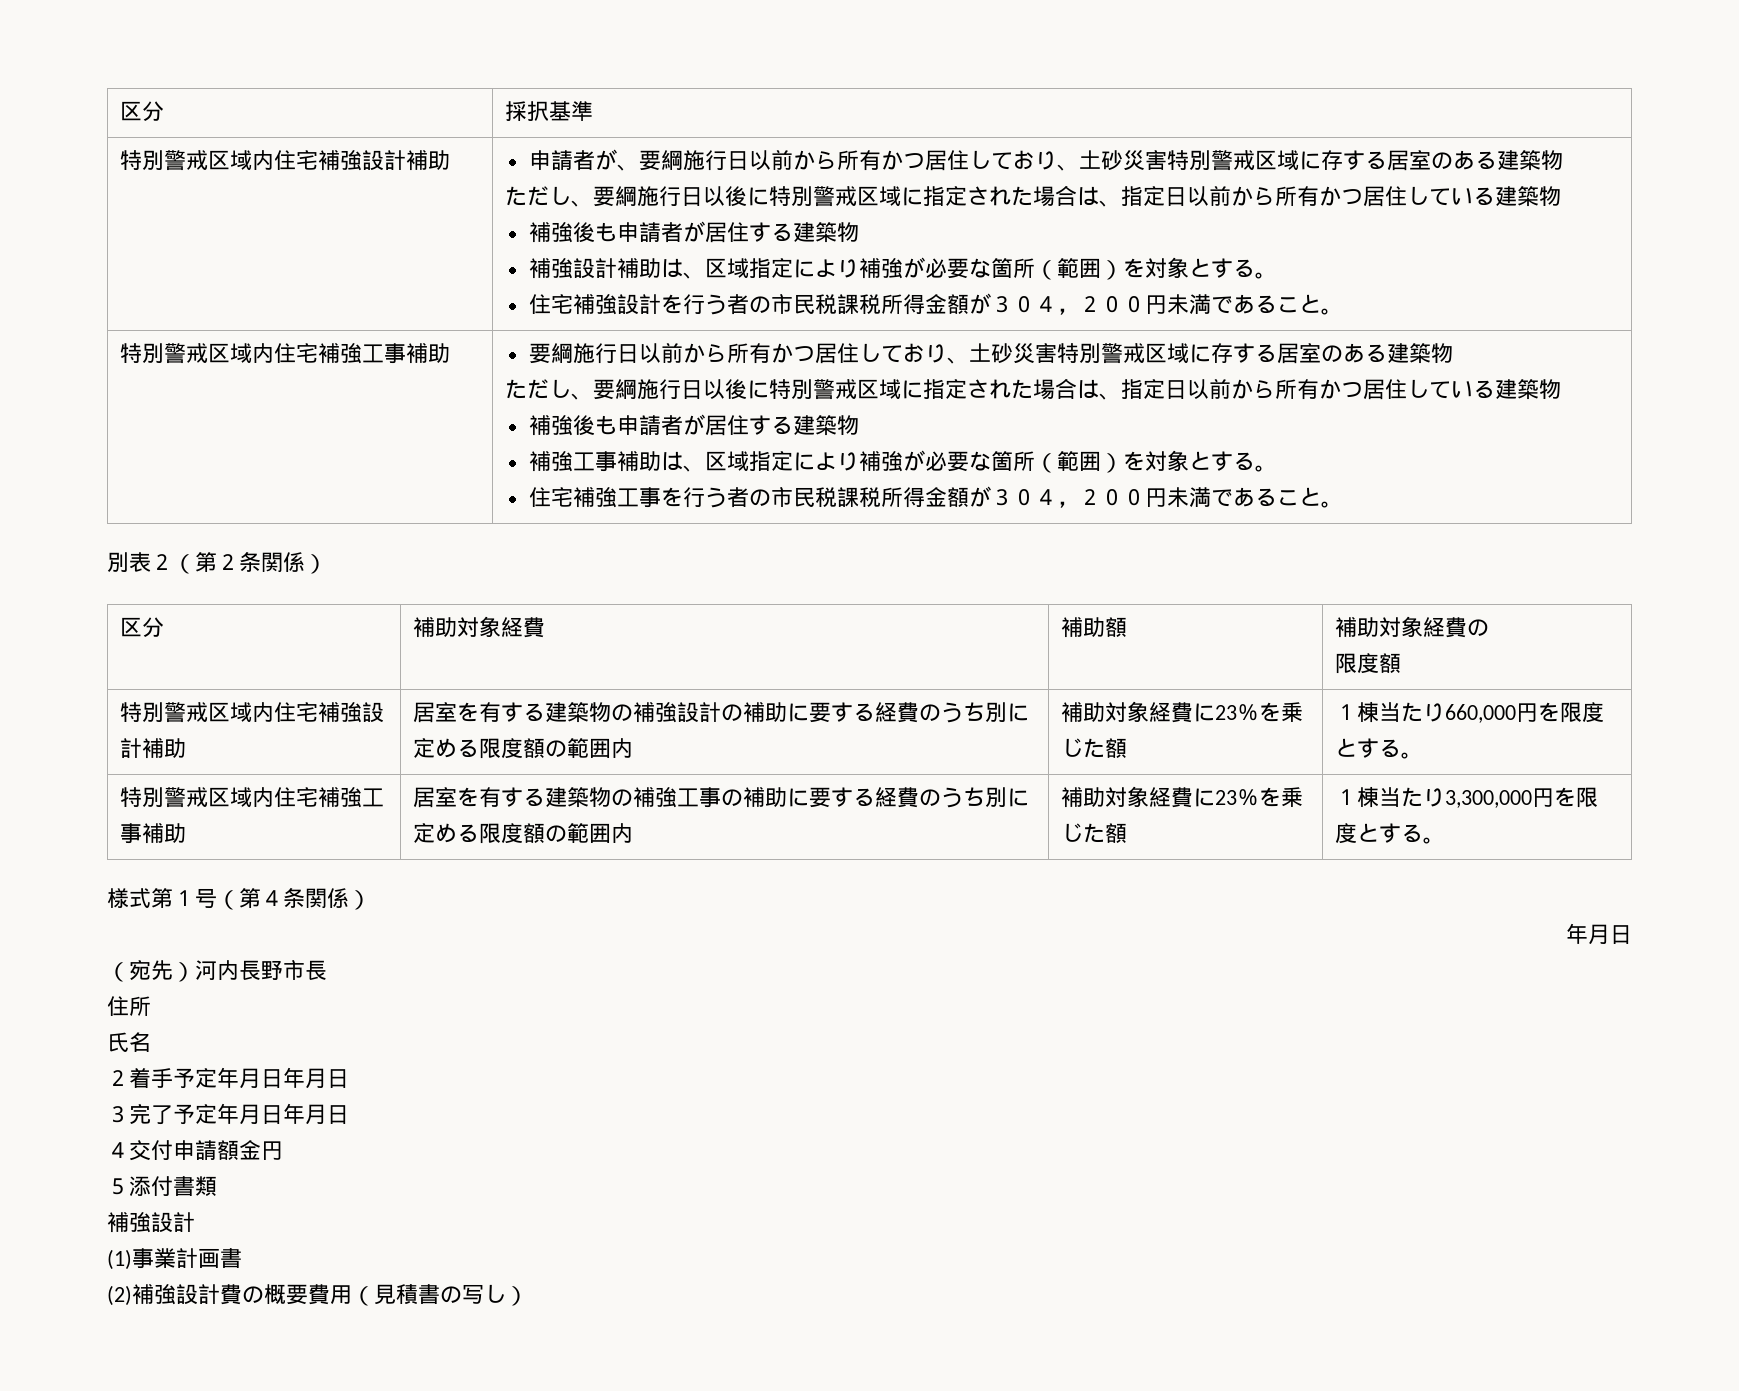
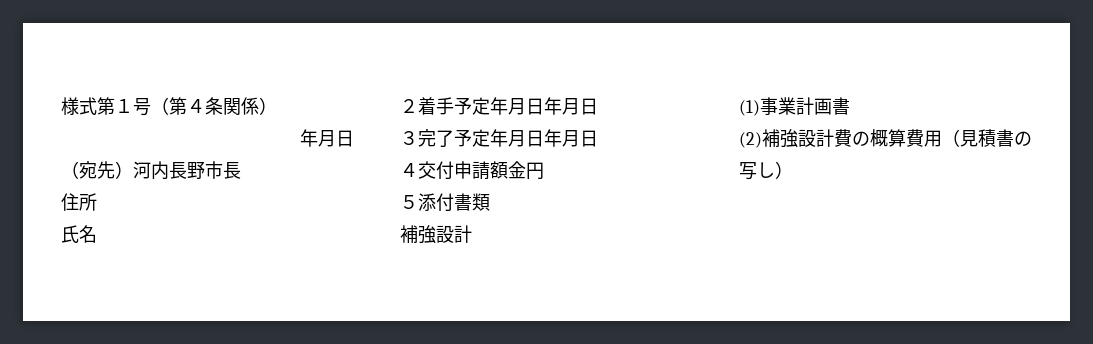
- 区分 | 採択基準
- 特別警戒区域内住宅補強設計補助 | 申請者が、要綱施行日以前から所有かつ居住しており、土砂災害特別警戒区域に存する居室のある建築物
- ただし、要綱施行日以後に特別警戒区域に指定された場合は、指定日以前から所有かつ居住している建築物
- 補強後も申請者が居住する建築物
- 補強設計補助は、区域指定により補強が必要な箇所（範囲）を対象とする。
- 住宅補強設計を行う者の市民税課税所得金額が３０４，２００円未満であること。
- 特別警戒区域内住宅補強工事補助 | 要綱施行日以前から所有かつ居住しており、土砂災害特別警戒区域に存する居室のある建築物
- ただし、要綱施行日以後に特別警戒区域に指定された場合は、指定日以前から所有かつ居住している建築物
- 補強後も申請者が居住する建築物
- 補強工事補助は、区域指定により補強が必要な箇所（範囲）を対象とする。
- 住宅補強工事を行う者の市民税課税所得金額が３０４，２００円未満であること。
- 別表２（第２条関係）
- 区分 | 補助対象経費 | 補助額 | 補助対象経費の
- 限度額
- 特別警戒区域内住宅補強設計補助 | 居室を有する建築物の補強設計の補助に要する経費のうち別に定める限度額の範囲内 | 補助対象経費に23％を乗じた額 | １棟当たり660,000円を限度とする。
- 特別警戒区域内住宅補強工事補助 | 居室を有する建築物の補強工事の補助に要する経費のうち別に定める限度額の範囲内 | 補助対象経費に23％を乗じた額 | １棟当たり3,300,000円を限度とする。
- (2)補強設計費の概要費用（見積書の写し）
+ (2)補強設計費の概算費用（見積書の写し）

